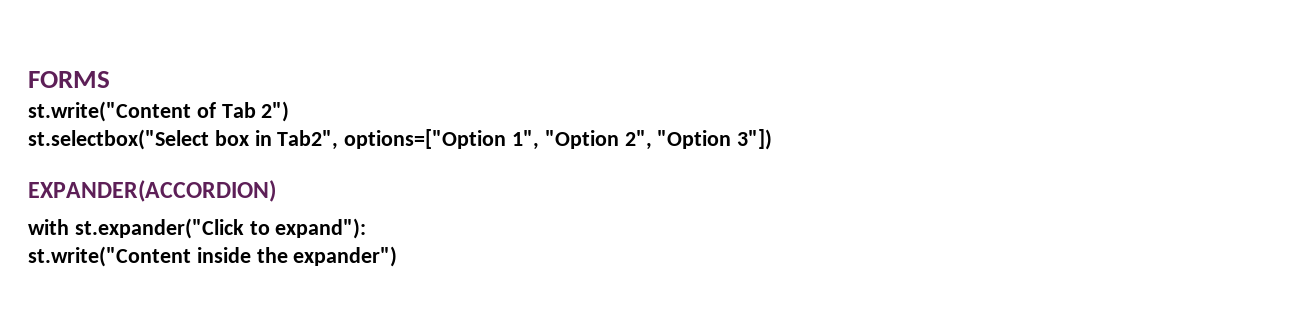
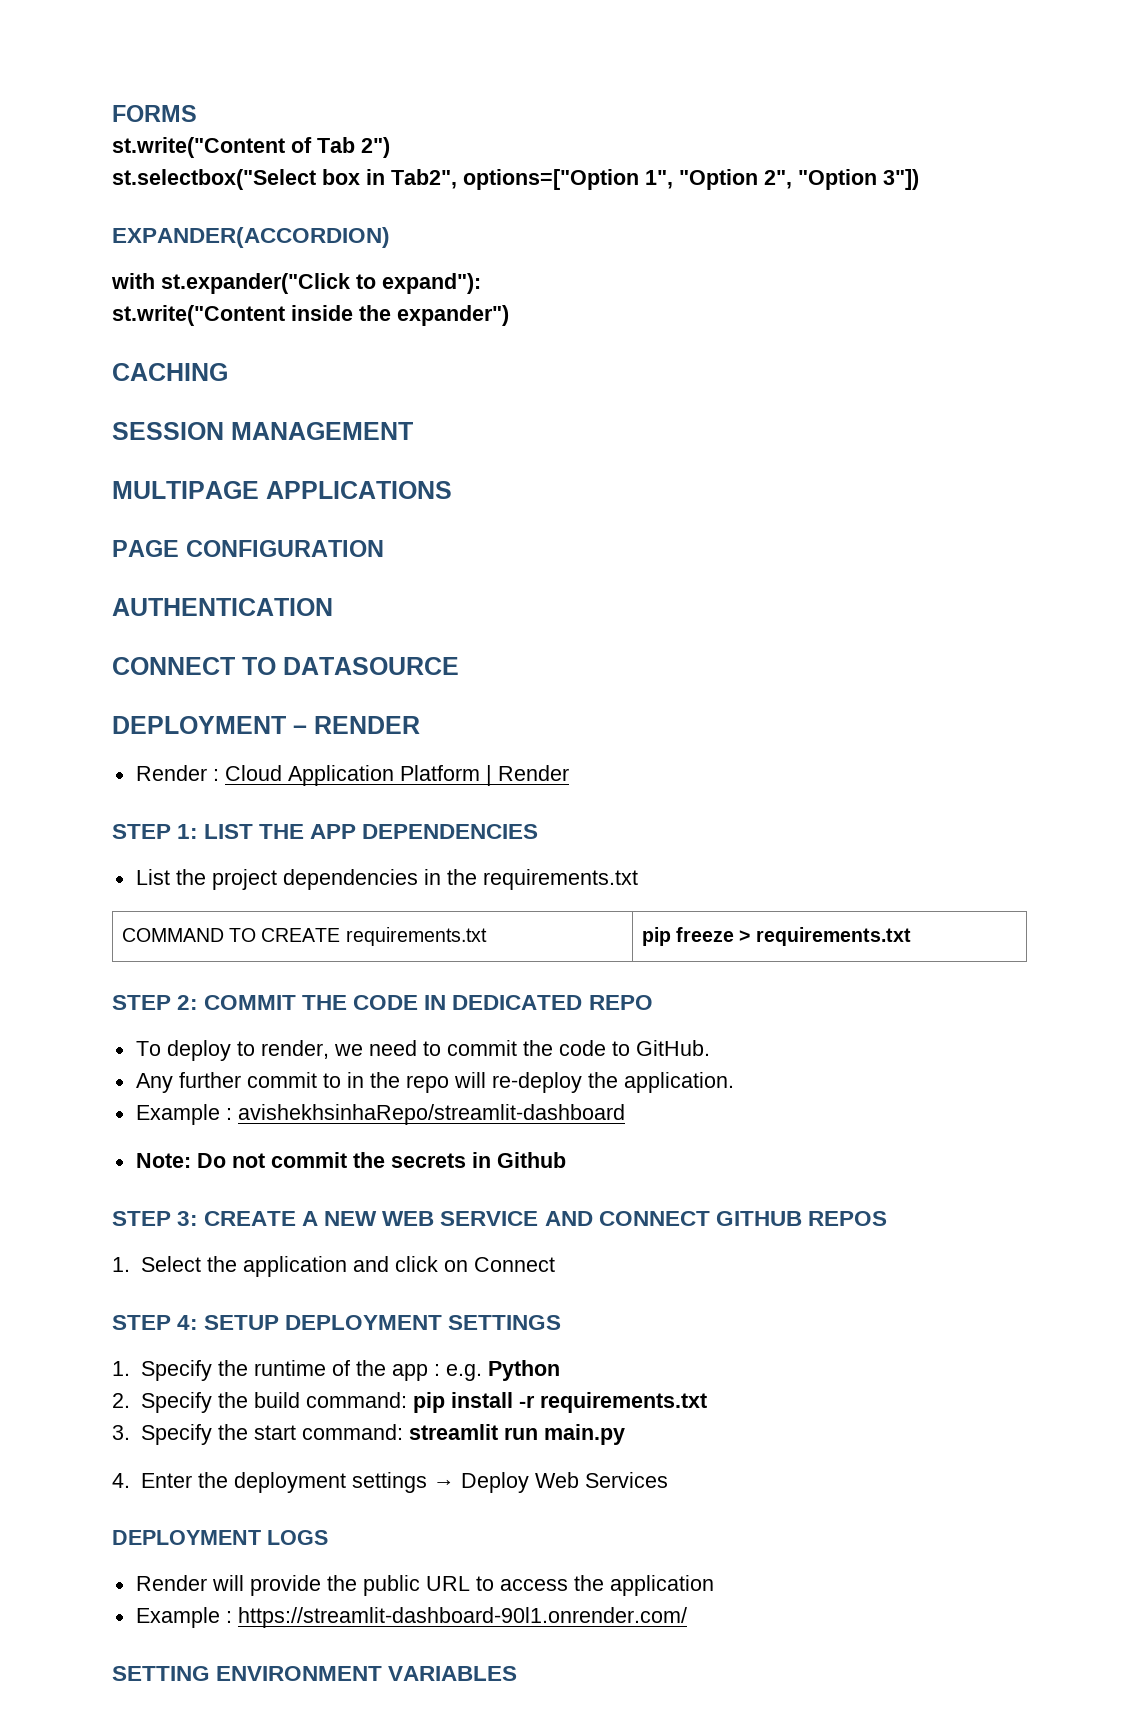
+ CACHING
+ SESSION MANAGEMENT
+ MULTIPAGE APPLICATIONS
+ PAGE CONFIGURATION
+ AUTHENTICATION
+ CONNECT TO DATASOURCE
+ DEPLOYMENT – RENDER
+ Render : Cloud Application Platform | Render
+ STEP 1: LIST THE APP DEPENDENCIES
+ List the project dependencies in the requirements.txt
+ COMMAND TO CREATE requirements.txt | pip freeze > requirements.txt
+ STEP 2: COMMIT THE CODE IN DEDICATED REPO
+ To deploy to render, we need to commit the code to GitHub.
+ Any further commit to in the repo will re-deploy the application.
+ Example : avishekhsinhaRepo/streamlit-dashboard
+ Note: Do not commit the secrets in Github
+ STEP 3: CREATE A NEW WEB SERVICE AND CONNECT GITHUB REPOS
+ 1. Select the application and click on Connect
+ STEP 4: SETUP DEPLOYMENT SETTINGS
+ 1. Specify the runtime of the app : e.g. Python
+ 2. Specify the build command: pip install -r requirements.txt
+ 3. Specify the start command: streamlit run main.py
+ 4. Enter the deployment settings → Deploy Web Services
+ DEPLOYMENT LOGS
+ Render will provide the public URL to access the application
+ Example : https://streamlit-dashboard-90l1.onrender.com/
+ SETTING ENVIRONMENT VARIABLES

